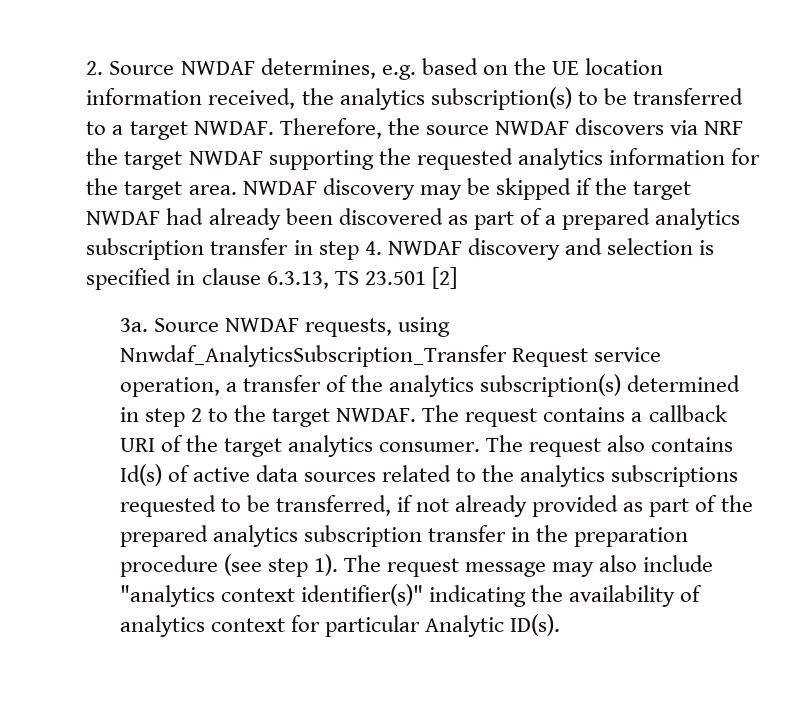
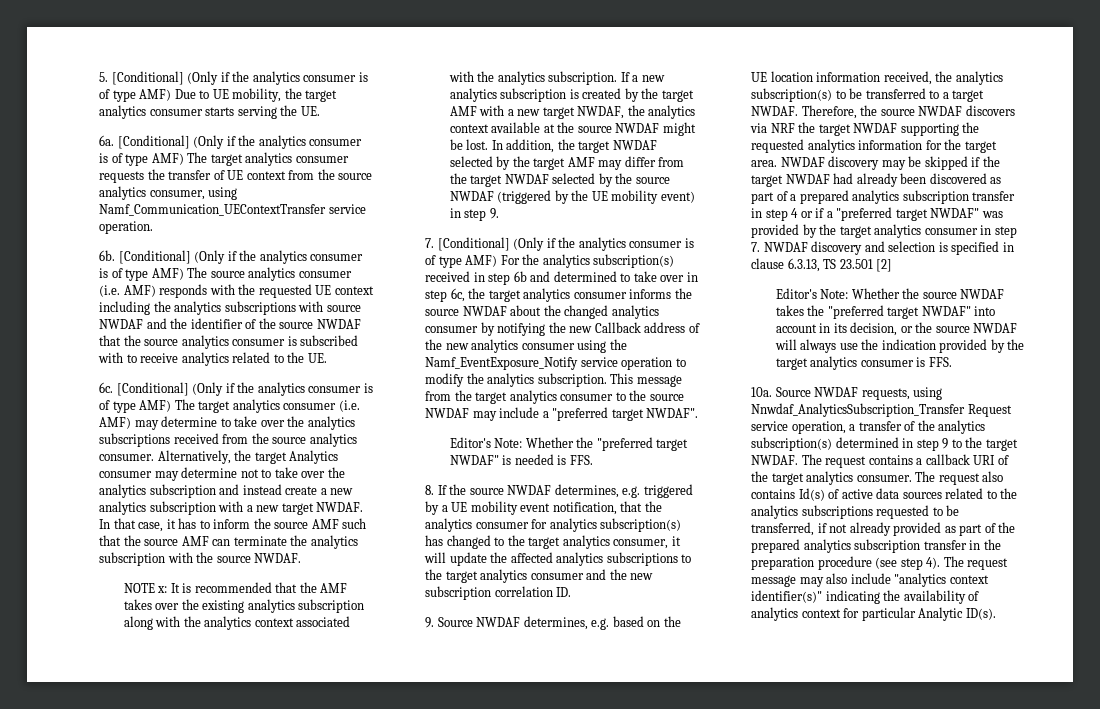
- 2. Source NWDAF determines, e.g. based on the UE location information received, the analytics subscription(s) to be transferred to a target NWDAF.
+ 5. [Conditional] (Only if the analytics consumer is of type AMF) Due to UE mobility, the target analytics consumer starts serving the UE.
+ 6a. [Conditional] (Only if the analytics consumer is of type AMF) The target analytics consumer requests the transfer of UE context from the source analytics consumer, using Namf_Communication_UEContextTransfer service operation.
+ 6b. [Conditional] (Only if the analytics consumer is of type AMF) The source analytics consumer (i.e. AMF) responds with the requested UE context including the analytics subscriptions with source NWDAF and the identifier of the source NWDAF that the source analytics consumer is subscribed with to receive analytics related to the UE.
+ 6c. [Conditional] (Only if the analytics consumer is of type AMF) The target analytics consumer (i.e. AMF) may determine to take over the analytics subscriptions received from the source analytics consumer. Alternatively, the target Analytics consumer may determine not to take over the analytics subscription and instead create a new analytics subscription with a new target NWDAF. In that case, it has to inform the source AMF such that the source AMF can terminate the analytics subscription with the source NWDAF.
+ NOTE x: It is recommended that the AMF takes over the existing analytics subscription along with the analytics context associated with the analytics subscription. If a new analytics subscription is created by the target AMF with a new target NWDAF, the analytics context available at the source NWDAF might be lost. In addition, the target NWDAF selected by the target AMF may differ from the target NWDAF selected by the source NWDAF (triggered by the UE mobility event) in step 9.
+ 7. [Conditional] (Only if the analytics consumer is of type AMF) For the analytics subscription(s) received in step 6b and determined to take over in step 6c, the target analytics consumer informs the source NWDAF about the changed analytics consumer by notifying the new Callback address of the new analytics consumer using the Namf_EventExposure_Notify service operation to modify the analytics subscription. This message from the target analytics consumer to the source NWDAF may include a "preferred target NWDAF".
+ Editor's Note: Whether the "preferred target NWDAF" is needed is FFS.
+ 8. If the source NWDAF determines, e.g. triggered by a UE mobility event notification, that the analytics consumer for analytics subscription(s) has changed to the target analytics consumer, it will update the affected analytics subscriptions to the target analytics consumer and the new subscription correlation ID.
+ 9. Source NWDAF determines, e.g. based on the UE location information received, the analytics subscription(s) to be transferred to a target NWDAF.
- NWDAF discovery may be skipped if the target NWDAF had already been discovered as part of a prepared analytics subscription transfer in step 4. NWDAF discovery and selection is specified in clause 6.3.13, TS 23.501 [2]
+ NWDAF discovery may be skipped if the target NWDAF had already been discovered as part of a prepared analytics subscription transfer in step 4 or if a "preferred target NWDAF" was provided by the target analytics consumer in step 7. NWDAF discovery and selection is specified in clause 6.3.13, TS 23.501 [2]
- 3a.
+ Editor's Note: Whether the source NWDAF takes the "preferred target NWDAF" into account in its decision, or the source NWDAF will always use the indication provided by the target analytics consumer is FFS.
+ 10a.
- Source NWDAF requests, using Nnwdaf_AnalyticsSubscription_Transfer Request service operation, a transfer of the analytics subscription(s) determined in step 2 to the target NWDAF.
+ Source NWDAF requests, using Nnwdaf_AnalyticsSubscription_Transfer Request service operation, a transfer of the analytics subscription(s) determined in step 9 to the target NWDAF.
- The request also contains Id(s) of active data sources related to the analytics subscriptions requested to be transferred, if not already provided as part of the prepared analytics subscription transfer in the preparation procedure (see step 1).
+ The request also contains Id(s) of active data sources related to the analytics subscriptions requested to be transferred, if not already provided as part of the prepared analytics subscription transfer in the preparation procedure (see step 4).

